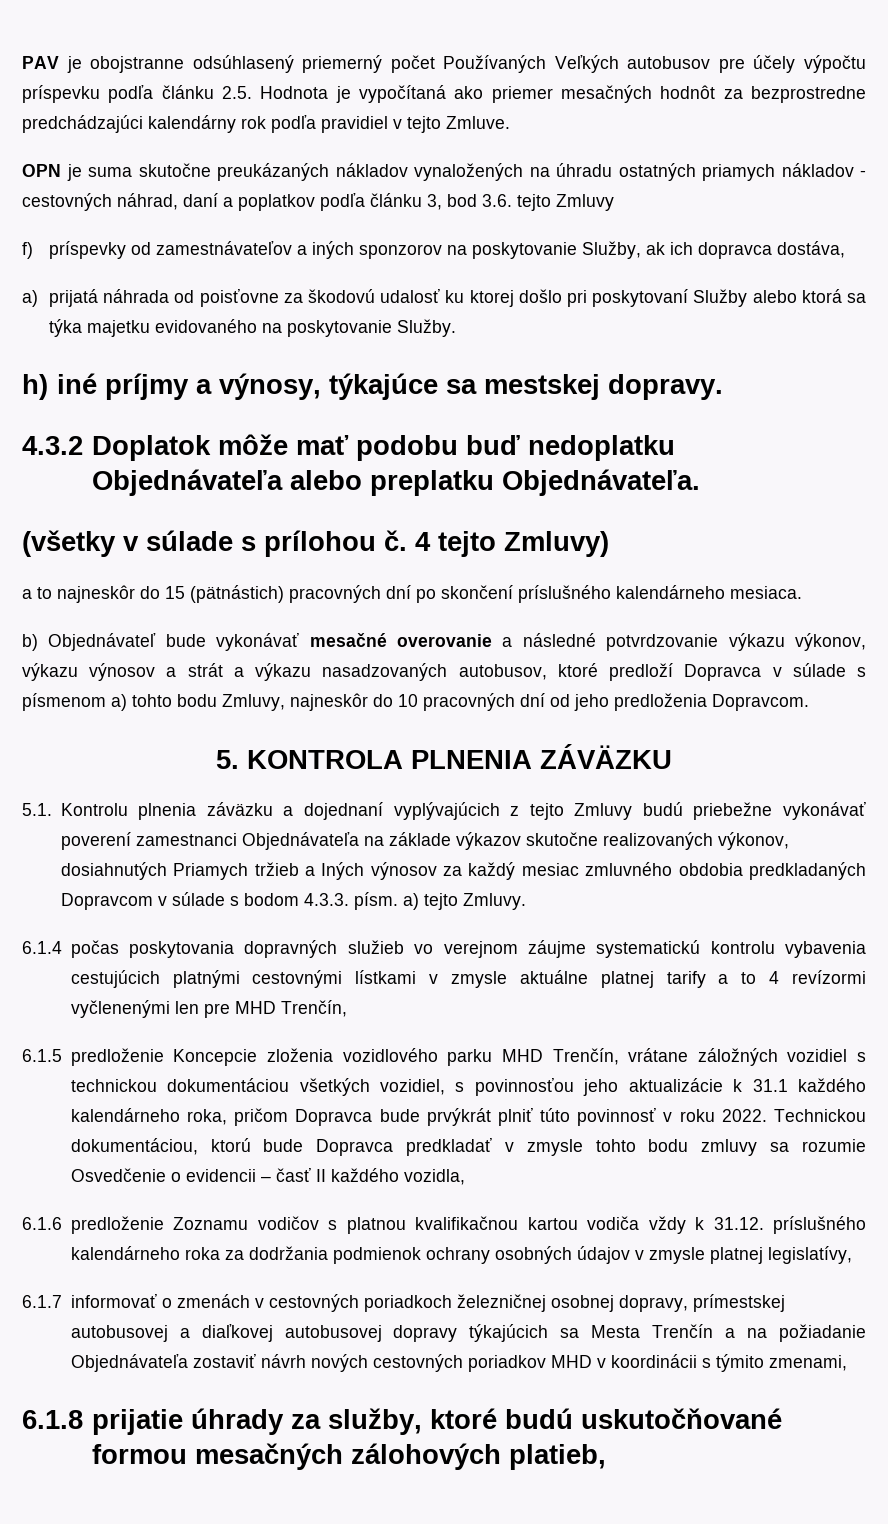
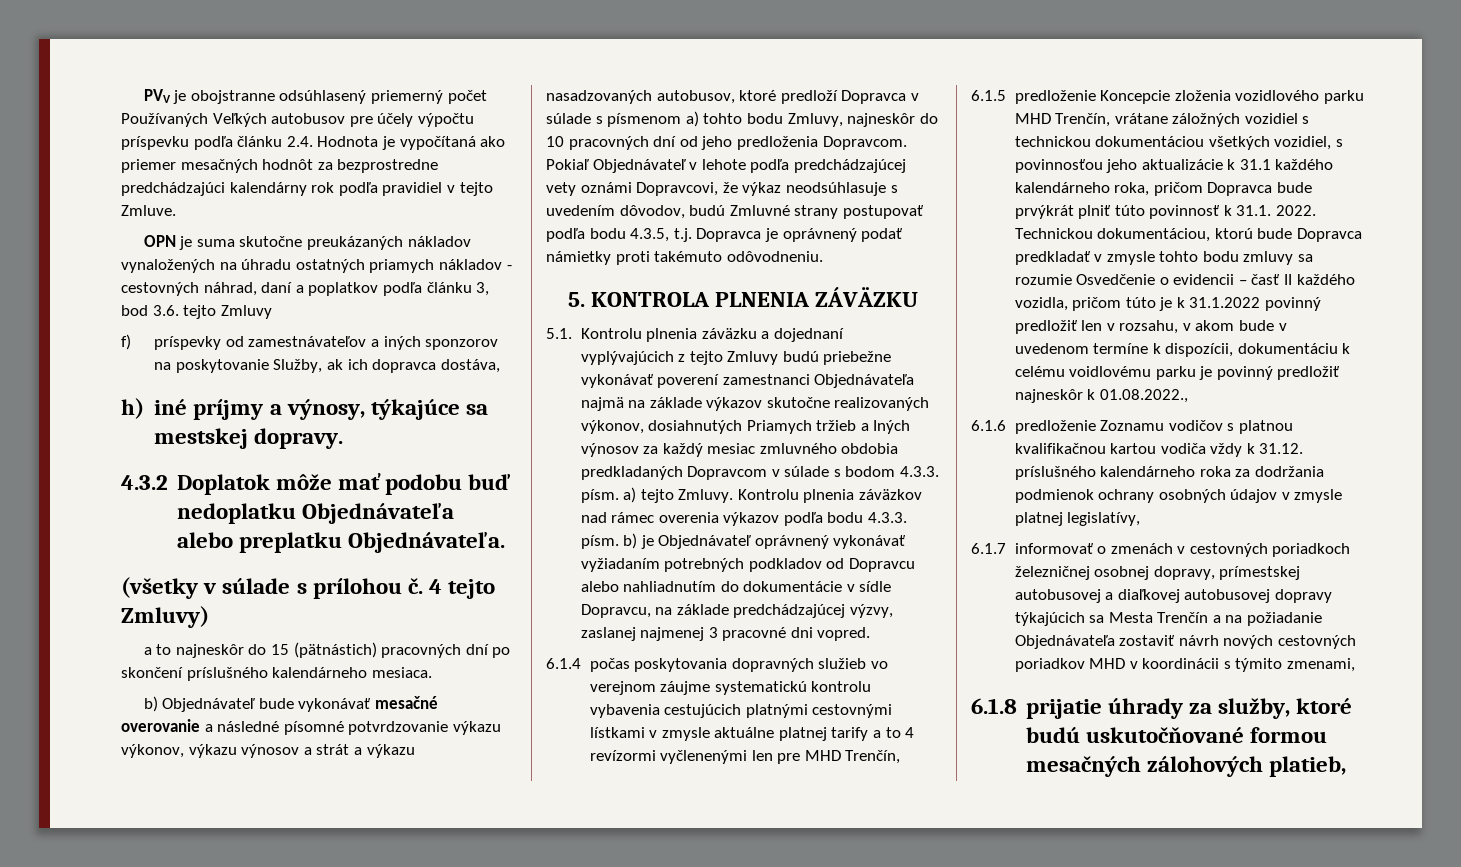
- PAV je obojstranne odsúhlasený priemerný počet Používaných Veľkých autobusov pre účely výpočtu príspevku podľa článku 2.5. Hodnota je vypočítaná ako priemer mesačných hodnôt za bezprostredne predchádzajúci kalendárny rok podľa pravidiel v tejto Zmluve.
+ PVV je obojstranne odsúhlasený priemerný počet Používaných Veľkých autobusov pre účely výpočtu príspevku podľa článku 2.4. Hodnota je vypočítaná ako priemer mesačných hodnôt za bezprostredne predchádzajúci kalendárny rok podľa pravidiel v tejto Zmluve.
- a) prijatá náhrada od poisťovne za škodovú udalosť ku ktorej došlo pri poskytovaní Služby alebo ktorá sa týka majetku evidovaného na poskytovanie Služby.
- b) Objednávateľ bude vykonávať mesačné overovanie a následné potvrdzovanie výkazu výkonov, výkazu výnosov a strát a výkazu nasadzovaných autobusov, ktoré predloží Dopravca v súlade s písmenom a) tohto bodu Zmluvy, najneskôr do 10 pracovných dní od jeho predloženia Dopravcom.
+ b) Objednávateľ bude vykonávať mesačné overovanie a následné písomné potvrdzovanie výkazu výkonov, výkazu výnosov a strát a výkazu nasadzovaných autobusov, ktoré predloží Dopravca v súlade s písmenom a) tohto bodu Zmluvy, najneskôr do 10 pracovných dní od jeho predloženia Dopravcom. Pokiaľ Objednávateľ v lehote podľa predchádzajúcej vety oznámi Dopravcovi, že výkaz neodsúhlasuje s uvedením dôvodov, budú Zmluvné strany postupovať podľa bodu 4.3.5, t.j. Dopravca je oprávnený podať námietky proti takémuto odôvodneniu.
- 5.1. Kontrolu plnenia záväzku a dojednaní vyplývajúcich z tejto Zmluvy budú priebežne vykonávať poverení zamestnanci Objednávateľa na základe výkazov skutočne realizovaných výkonov, dosiahnutých Priamych tržieb a Iných výnosov za každý mesiac zmluvného obdobia predkladaných Dopravcom v súlade s bodom 4.3.3. písm. a) tejto Zmluvy.
+ 5.1. Kontrolu plnenia záväzku a dojednaní vyplývajúcich z tejto Zmluvy budú priebežne vykonávať poverení zamestnanci Objednávateľa najmä na základe výkazov skutočne realizovaných výkonov, dosiahnutých Priamych tržieb a Iných výnosov za každý mesiac zmluvného obdobia predkladaných Dopravcom v súlade s bodom 4.3.3. písm. a) tejto Zmluvy. Kontrolu plnenia záväzkov nad rámec overenia výkazov podľa bodu 4.3.3. písm. b) je Objednávateľ oprávnený vykonávať vyžiadaním potrebných podkladov od Dopravcu alebo nahliadnutím do dokumentácie v sídle Dopravcu, na základe predchádzajúcej výzvy, zaslanej najmenej 3 pracovné dni vopred.
- 6.1.5 predloženie Koncepcie zloženia vozidlového parku MHD Trenčín, vrátane záložných vozidiel s technickou dokumentáciou všetkých vozidiel, s povinnosťou jeho aktualizácie k 31.1 každého kalendárneho roka, pričom Dopravca bude prvýkrát plniť túto povinnosť v roku 2022.
+ 6.1.5 predloženie Koncepcie zloženia vozidlového parku MHD Trenčín, vrátane záložných vozidiel s technickou dokumentáciou všetkých vozidiel, s povinnosťou jeho aktualizácie k 31.1 každého kalendárneho roka, pričom Dopravca bude prvýkrát plniť túto povinnosť k 31.1. 2022.
- Technickou dokumentáciou, ktorú bude Dopravca predkladať v zmysle tohto bodu zmluvy sa rozumie Osvedčenie o evidencii – časť II každého vozidla,
+ Technickou dokumentáciou, ktorú bude Dopravca predkladať v zmysle tohto bodu zmluvy sa rozumie Osvedčenie o evidencii – časť II každého vozidla, pričom túto je k 31.1.2022 povinný predložiť len v rozsahu, v akom bude v uvedenom termíne k dispozícii, dokumentáciu k celému voidlovému parku je povinný predložiť najneskôr k 01.08.2022.,

